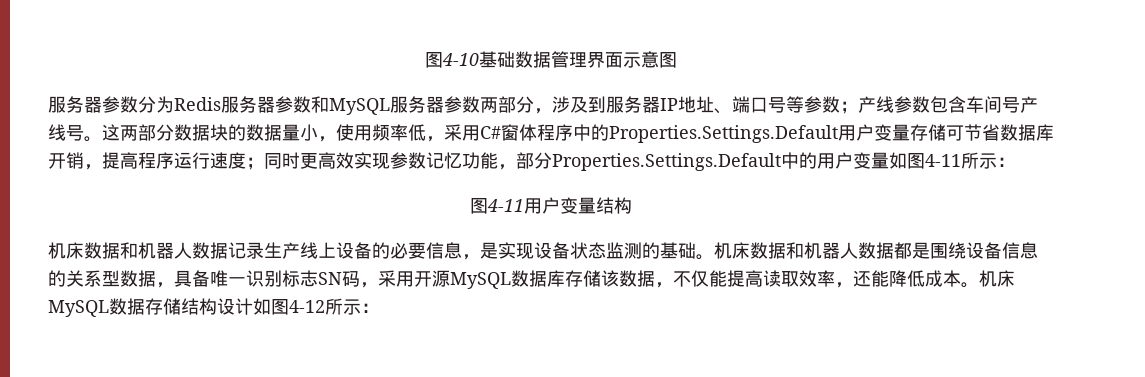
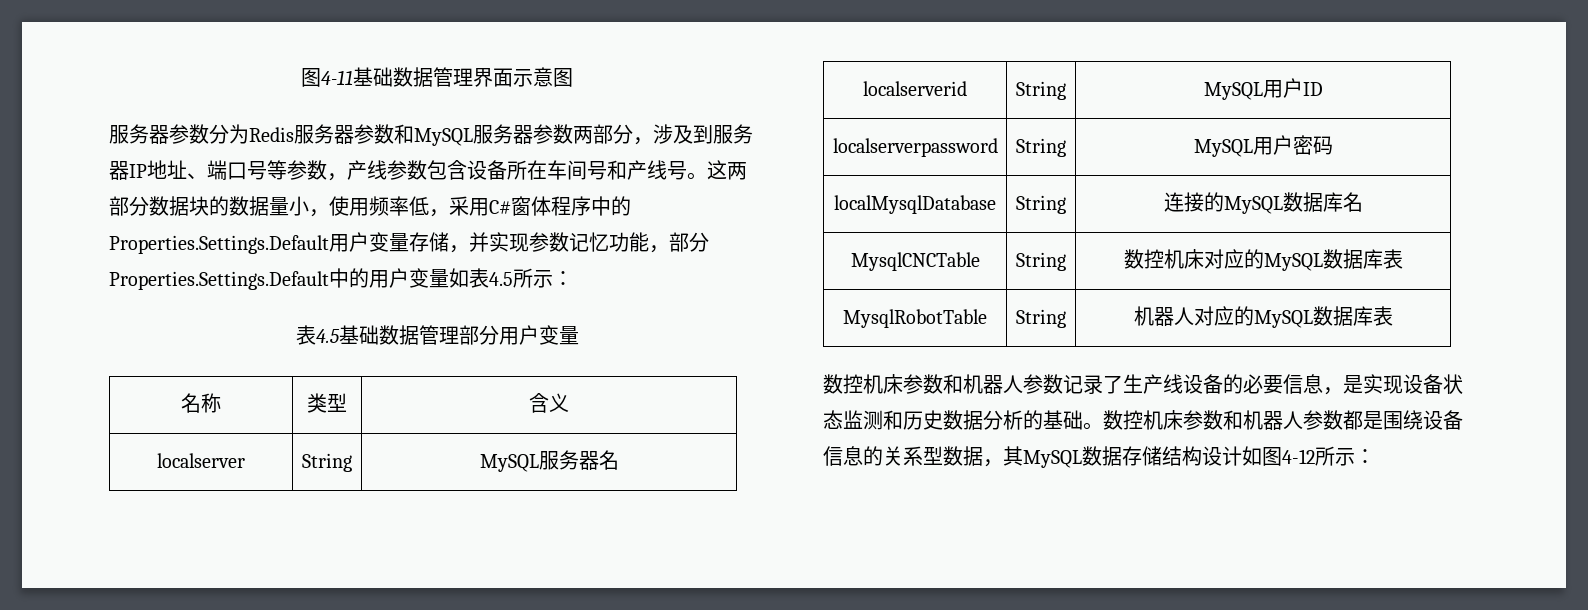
- 图4-10基础数据管理界面示意图
+ 图4-11基础数据管理界面示意图
- 服务器参数分为Redis服务器参数和MySQL服务器参数两部分，涉及到服务器IP地址、端口号等参数；产线参数包含车间号产线号。
+ 服务器参数分为Redis服务器参数和MySQL服务器参数两部分，涉及到服务器IP地址、端口号等参数，产线参数包含设备所在车间号和产线号。
- 这两部分数据块的数据量小，使用频率低，采用C#窗体程序中的Properties.Settings.Default用户变量存储可节省数据库开销，提高程序运行速度；同时更高效实现参数记忆功能，部分Properties.Settings.Default中的用户变量如图4-11所示：
+ 这两部分数据块的数据量小，使用频率低，采用C#窗体程序中的Properties.Settings.Default用户变量存储，并实现参数记忆功能，部分Properties.Settings.Default中的用户变量如表4.5所示：
- 图4-11用户变量结构
- 机床数据和机器人数据记录生产线上设备的必要信息，是实现设备状态监测的基础。机床数据和机器人数据都是围绕设备信息的关系型数据，具备唯一识别标志SN码，采用开源MySQL数据库存储该数据，不仅能提高读取效率，还能降低成本。机床MySQL数据存储结构设计如图4-12所示：
+ 表4.5基础数据管理部分用户变量
+ 名称 | 类型 | 含义
+ localserver | String | MySQL服务器名
+ localserverid | String | MySQL用户ID
+ localserverpassword | String | MySQL用户密码
+ localMysqlDatabase | String | 连接的MySQL数据库名
+ MysqlCNCTable | String | 数控机床对应的MySQL数据库表
+ MysqlRobotTable | String | 机器人对应的MySQL数据库表
+ 数控机床参数和机器人参数记录了生产线设备的必要信息，是实现设备状态监测和历史数据分析的基础。数控机床参数和机器人参数都是围绕设备信息的关系型数据，其MySQL数据存储结构设计如图4-12所示：

